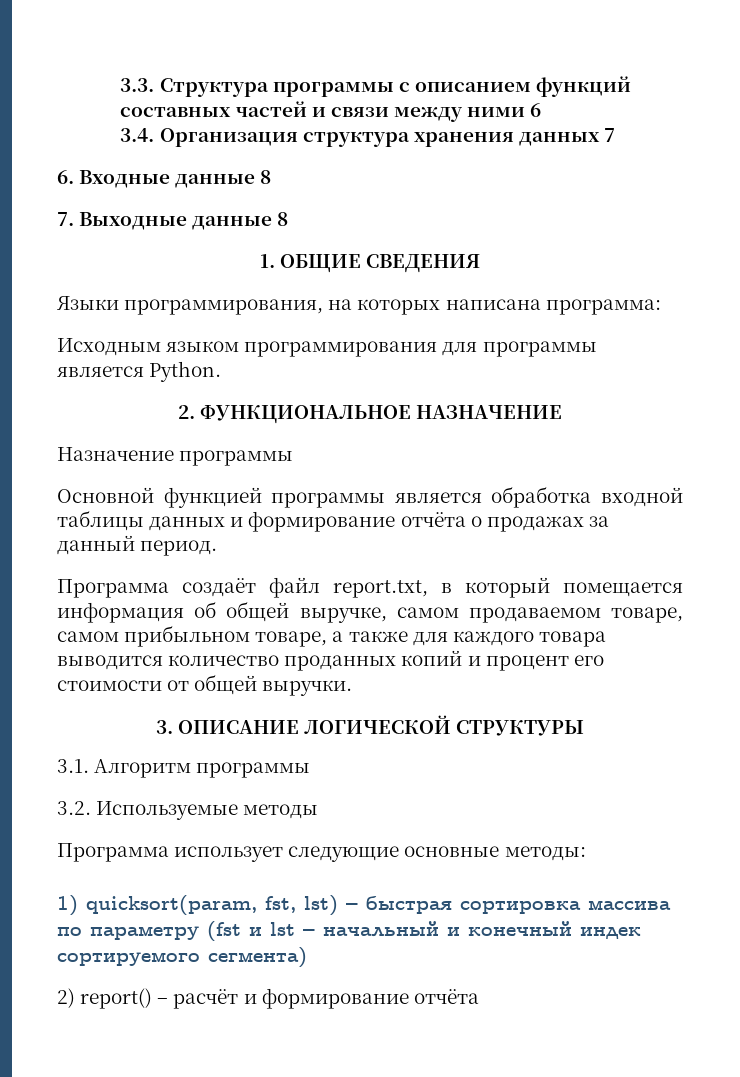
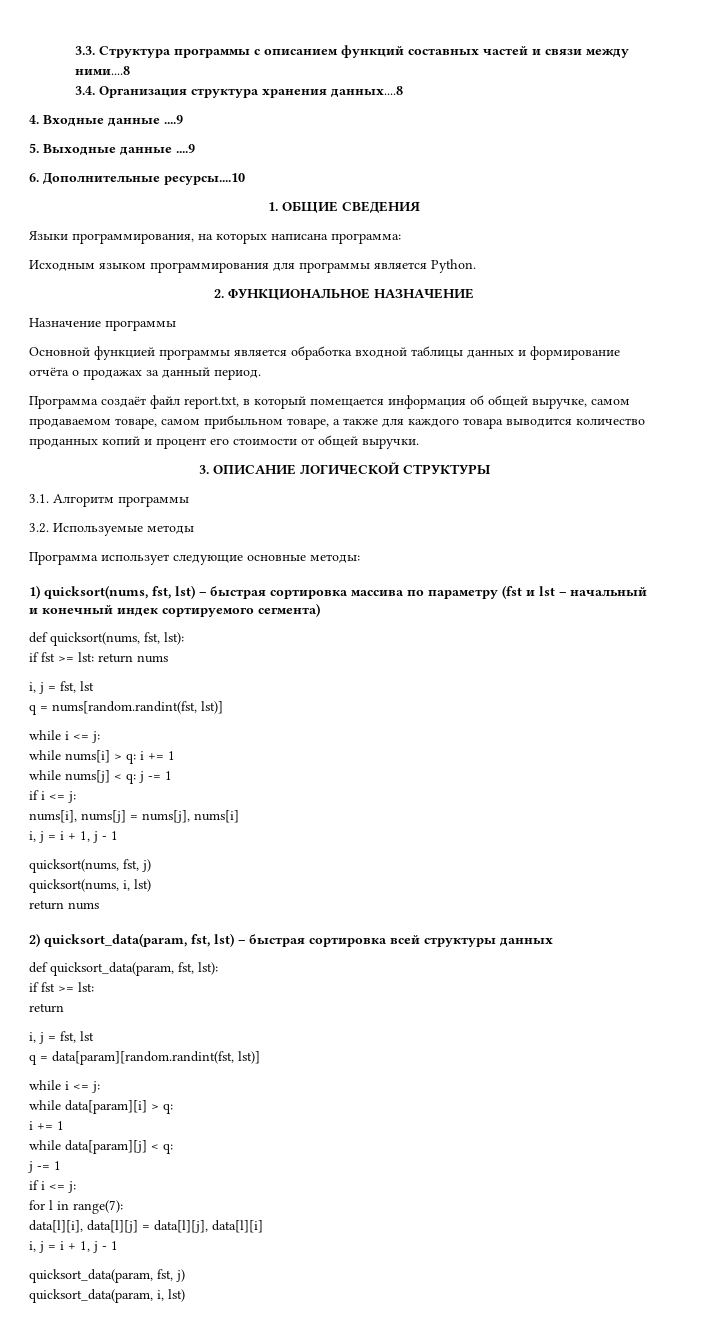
- 3.3. Структура программы с описанием функций составных частей и связи между ними 6
+ 3.3. Структура программы с описанием функций составных частей и связи между ними....8
- 3.4. Организация структура хранения данных 7
- 6. Входные данные 8
- 7. Выходные данные 8
+ 3.4. Организация структура хранения данных....8
+ 4. Входные данные ....9
+ 5. Выходные данные ....9
+ 6. Дополнительные ресурсы....10
- 1) quicksort(param, fst, lst) – быстрая сортировка массива по параметру (fst и lst – начальный и конечный индек сортируемого сегмента)
+ 1) quicksort(nums, fst, lst) – быстрая сортировка массива по параметру (fst и lst – начальный и конечный индек сортируемого сегмента)
- 2) report() – расчёт и формирование отчёта
+ def quicksort(nums, fst, lst):
+ if fst >= lst: return nums
+ i, j = fst, lst
+ q = nums[random.randint(fst, lst)]
+ while i <= j:
+ while nums[i] > q: i += 1
+ while nums[j] < q: j -= 1
+ if i <= j:
+ nums[i], nums[j] = nums[j], nums[i]
+ i, j = i + 1, j - 1
+ quicksort(nums, fst, j)
+ quicksort(nums, i, lst)
+ return nums
+ 2) quicksort_data(param, fst, lst) – быстрая сортировка всей структуры данных
+ def quicksort_data(param, fst, lst):
+ if fst >= lst:
+ return
+ i, j = fst, lst
+ q = data[param][random.randint(fst, lst)]
+ while i <= j:
+ while data[param][i] > q:
+ i += 1
+ while data[param][j] < q:
+ j -= 1
+ if i <= j:
+ for l in range(7):
+ data[l][i], data[l][j] = data[l][j], data[l][i]
+ i, j = i + 1, j - 1
+ quicksort_data(param, fst, j)
+ quicksort_data(param, i, lst)

